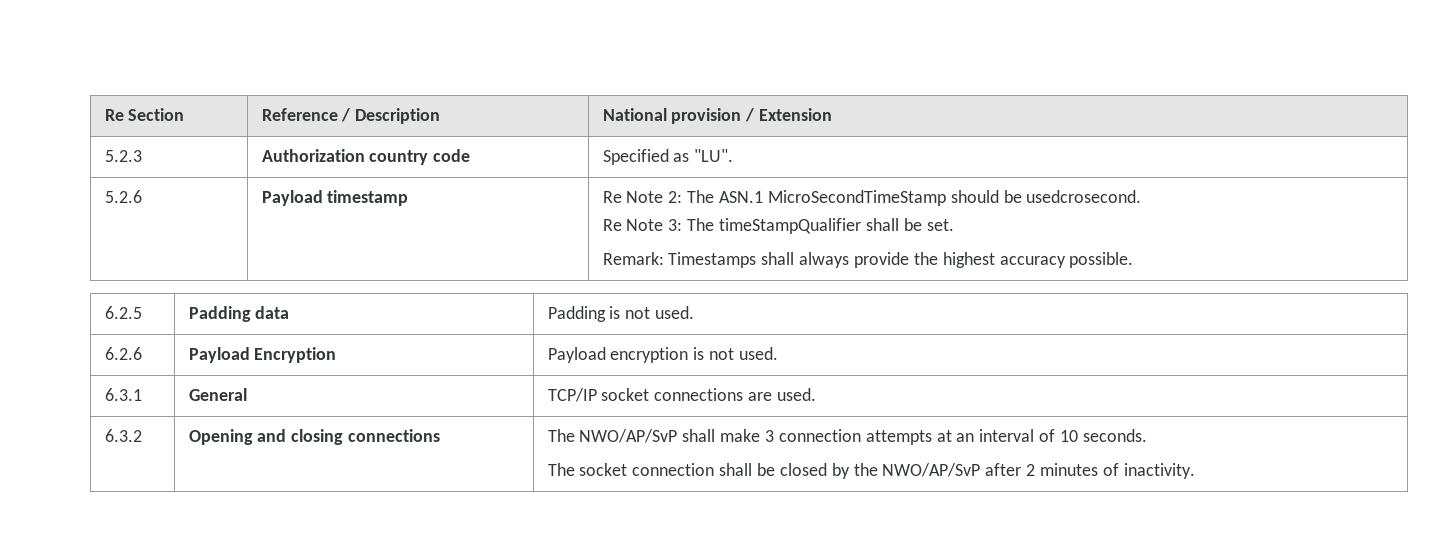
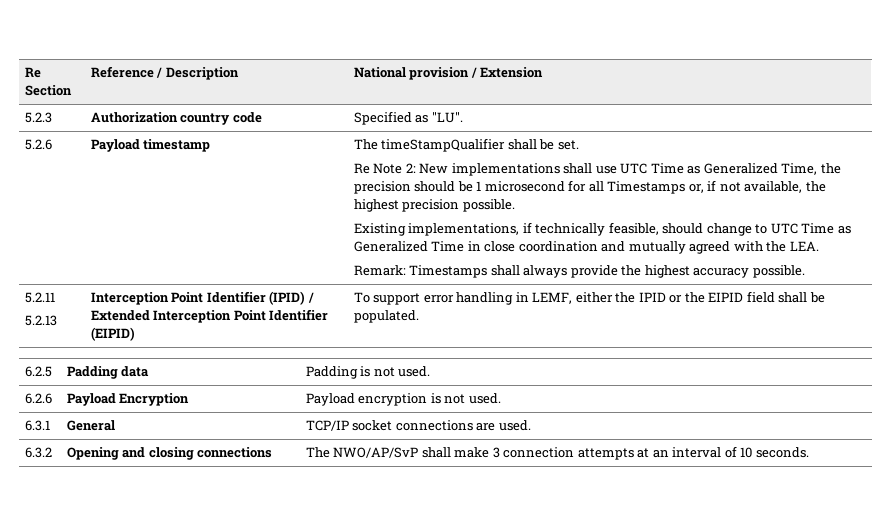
- Re Note 2: The ASN.1 MicroSecondTimeStamp should be usedcrosecond.
- Re Note 3: The timeStampQualifier shall be set.
+ The timeStampQualifier shall be set.
+ Re Note 2: New implementations shall use UTC Time as Generalized Time, the precision should be 1 microsecond for all Timestamps or, if not available, the highest precision possible.
+ Existing implementations, if technically feasible, should change to UTC Time as Generalized Time in close coordination and mutually agreed with the LEA.
+ 5.2.11
+ 5.2.13 | Interception Point Identifier (IPID) / Extended Interception Point Identifier (EIPID) | To support error handling in LEMF, either the IPID or the EIPID field shall be populated.
  6.3.2 | Opening and closing connections | The NWO/AP/SvP shall make 3 connection attempts at an interval of 10 seconds.
- The socket connection shall be closed by the NWO/AP/SvP after 2 minutes of inactivity.

